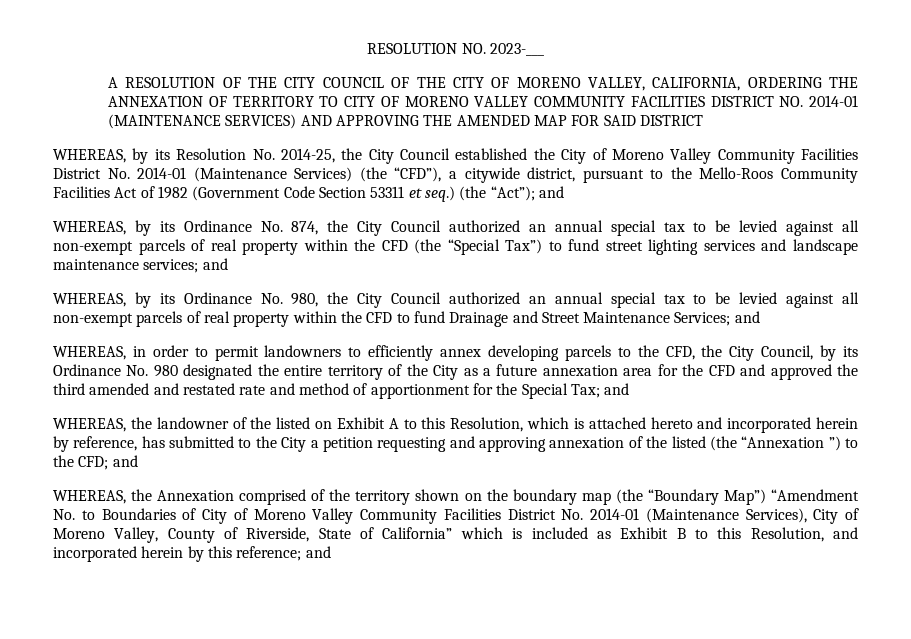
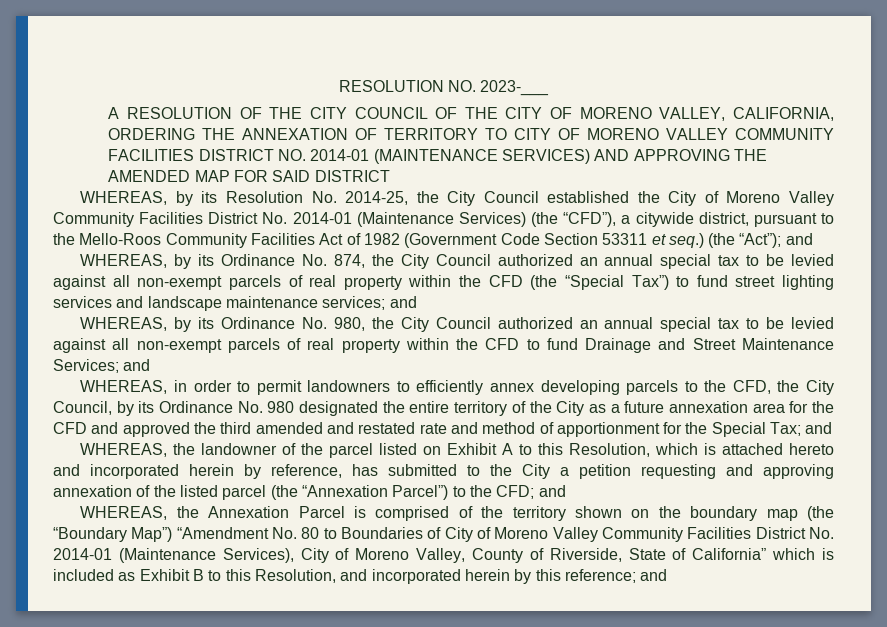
- WHEREAS, the landowner of the listed on Exhibit A to this Resolution, which is attached hereto and incorporated herein by reference, has submitted to the City a petition requesting and approving annexation of the listed (the “Annexation ”) to the CFD; and
+ WHEREAS, the landowner of the parcel listed on Exhibit A to this Resolution, which is attached hereto and incorporated herein by reference, has submitted to the City a petition requesting and approving annexation of the listed parcel (the “Annexation Parcel”) to the CFD; and
- WHEREAS, the Annexation comprised of the territory shown on the boundary map (the “Boundary Map”) “Amendment No. to Boundaries of City of Moreno Valley Community Facilities District No. 2014-01 (Maintenance Services), City of Moreno Valley, County of Riverside, State of California” which is included as Exhibit B to this Resolution, and incorporated herein by this reference; and
+ WHEREAS, the Annexation Parcel is comprised of the territory shown on the boundary map (the “Boundary Map”) “Amendment No. 80 to Boundaries of City of Moreno Valley Community Facilities District No. 2014-01 (Maintenance Services), City of Moreno Valley, County of Riverside, State of California” which is included as Exhibit B to this Resolution, and incorporated herein by this reference; and

